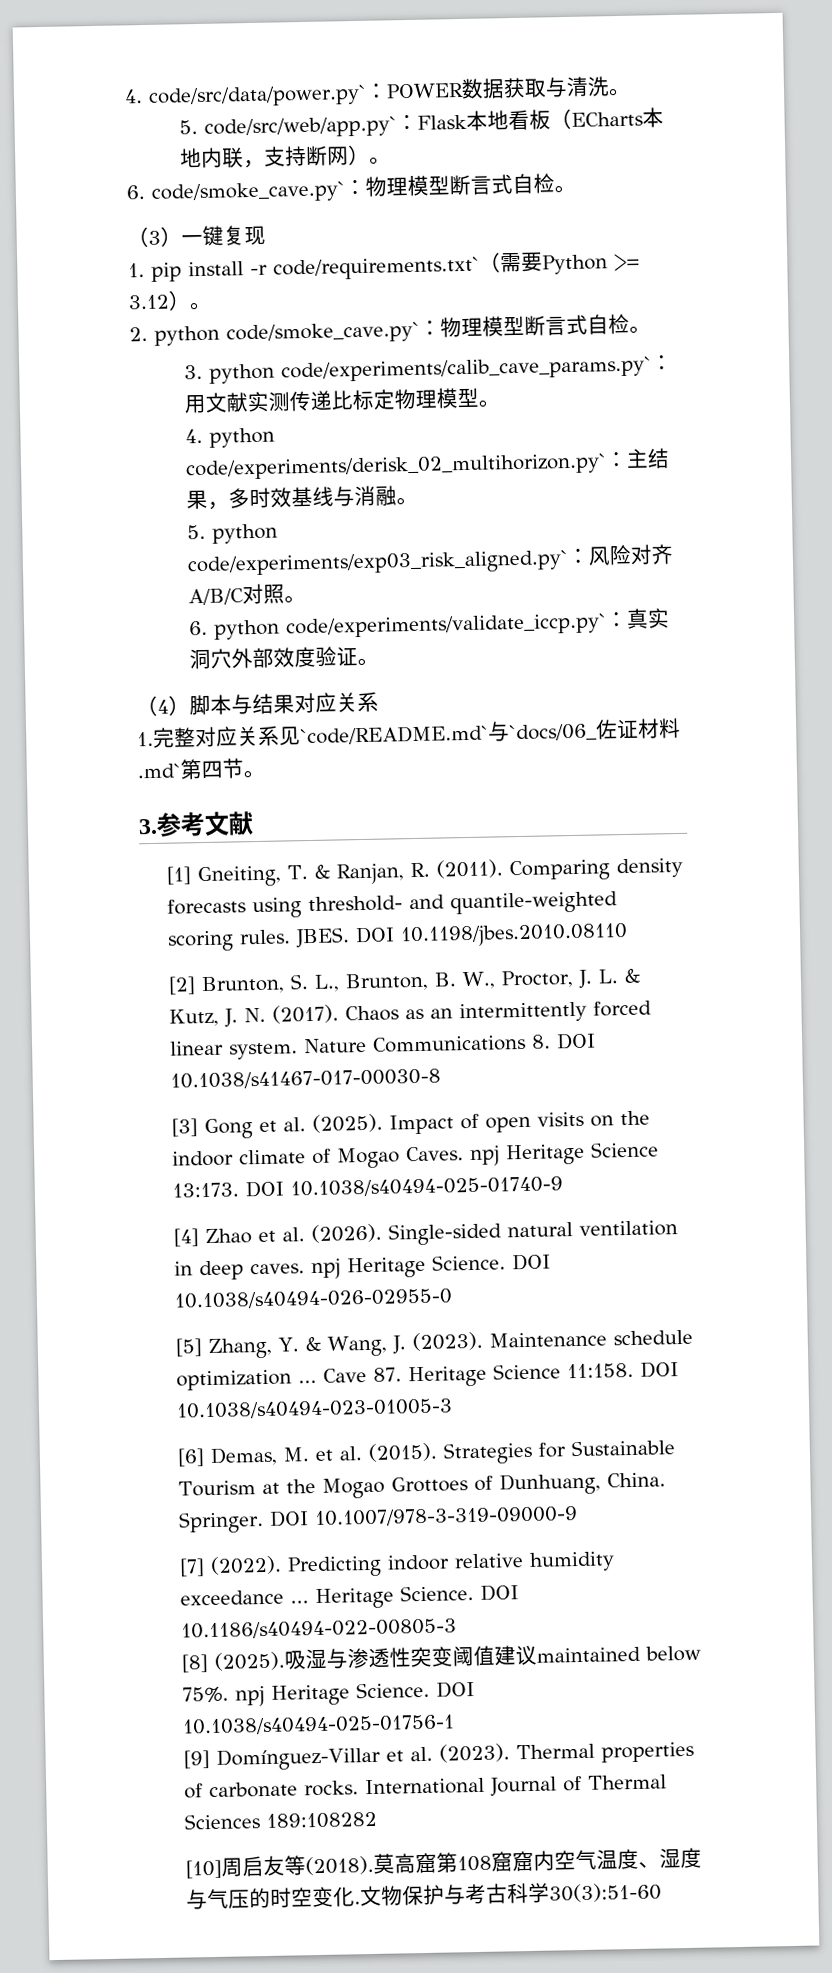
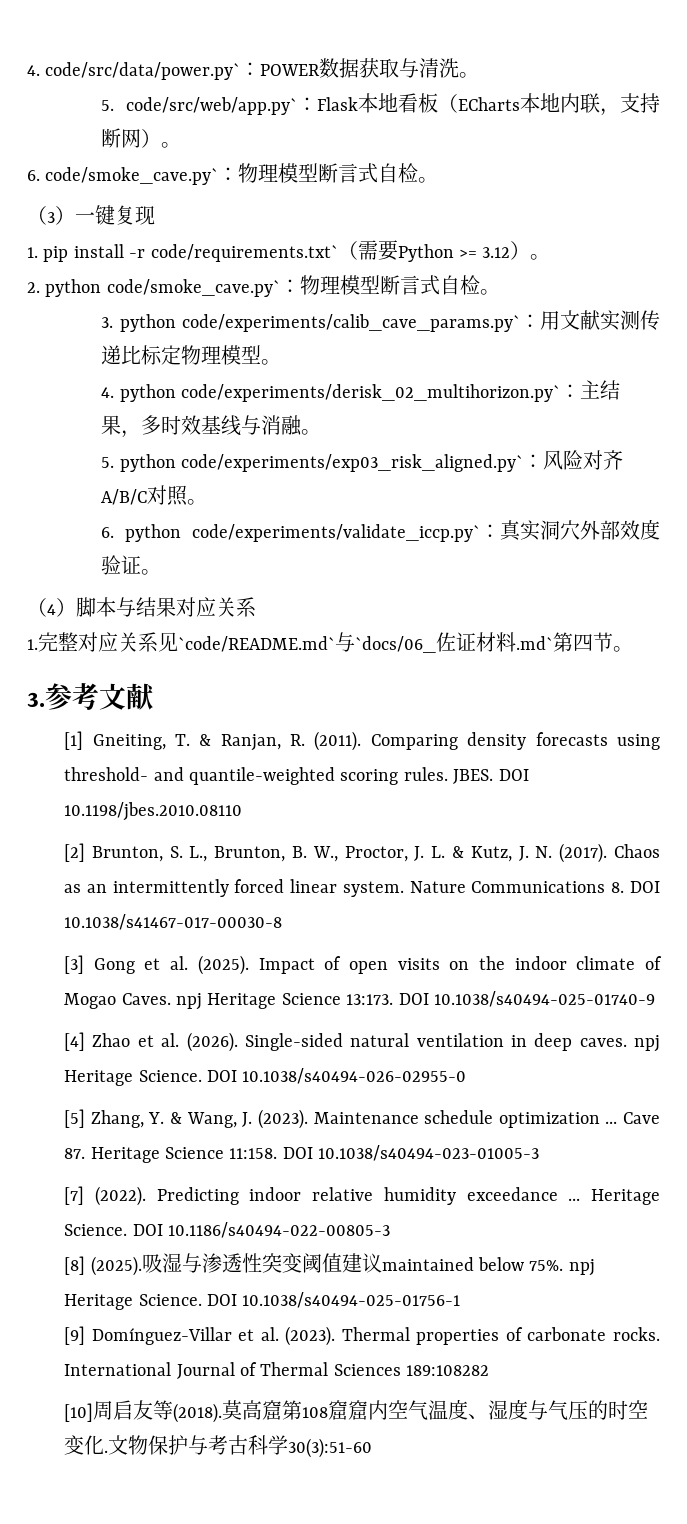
- [6] Demas, M. et al. (2015). Strategies for Sustainable Tourism at the Mogao Grottoes of Dunhuang, China. Springer. DOI 10.1007/978-3-319-09000-9

